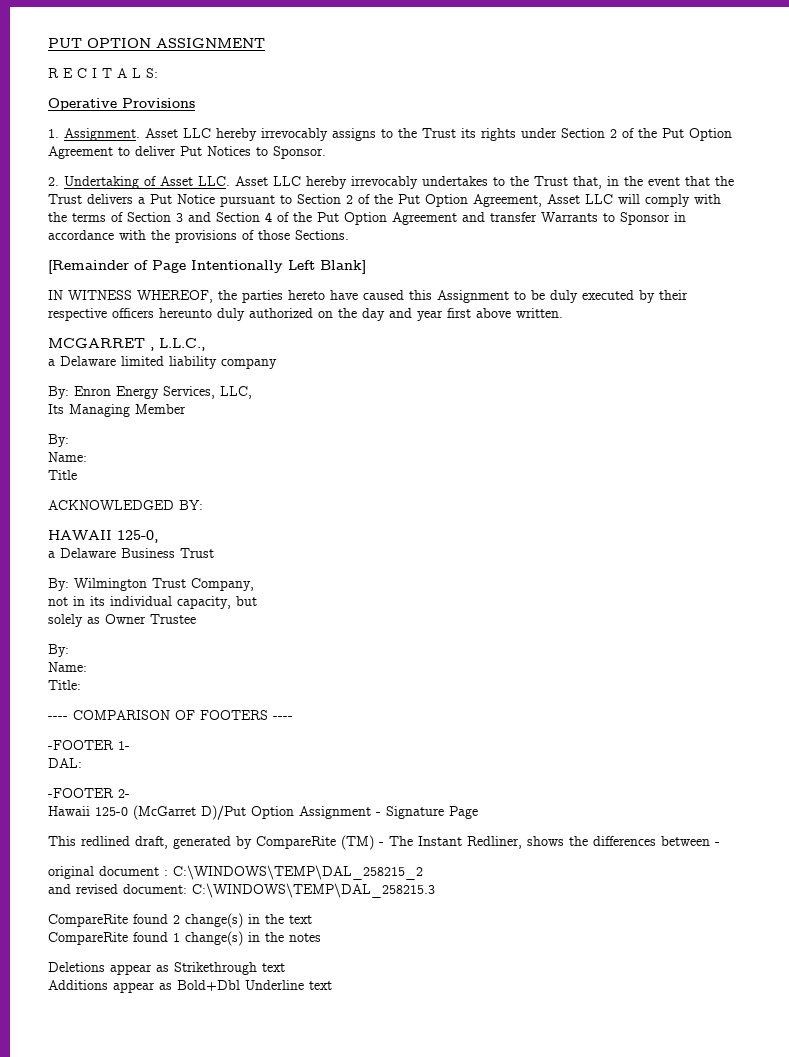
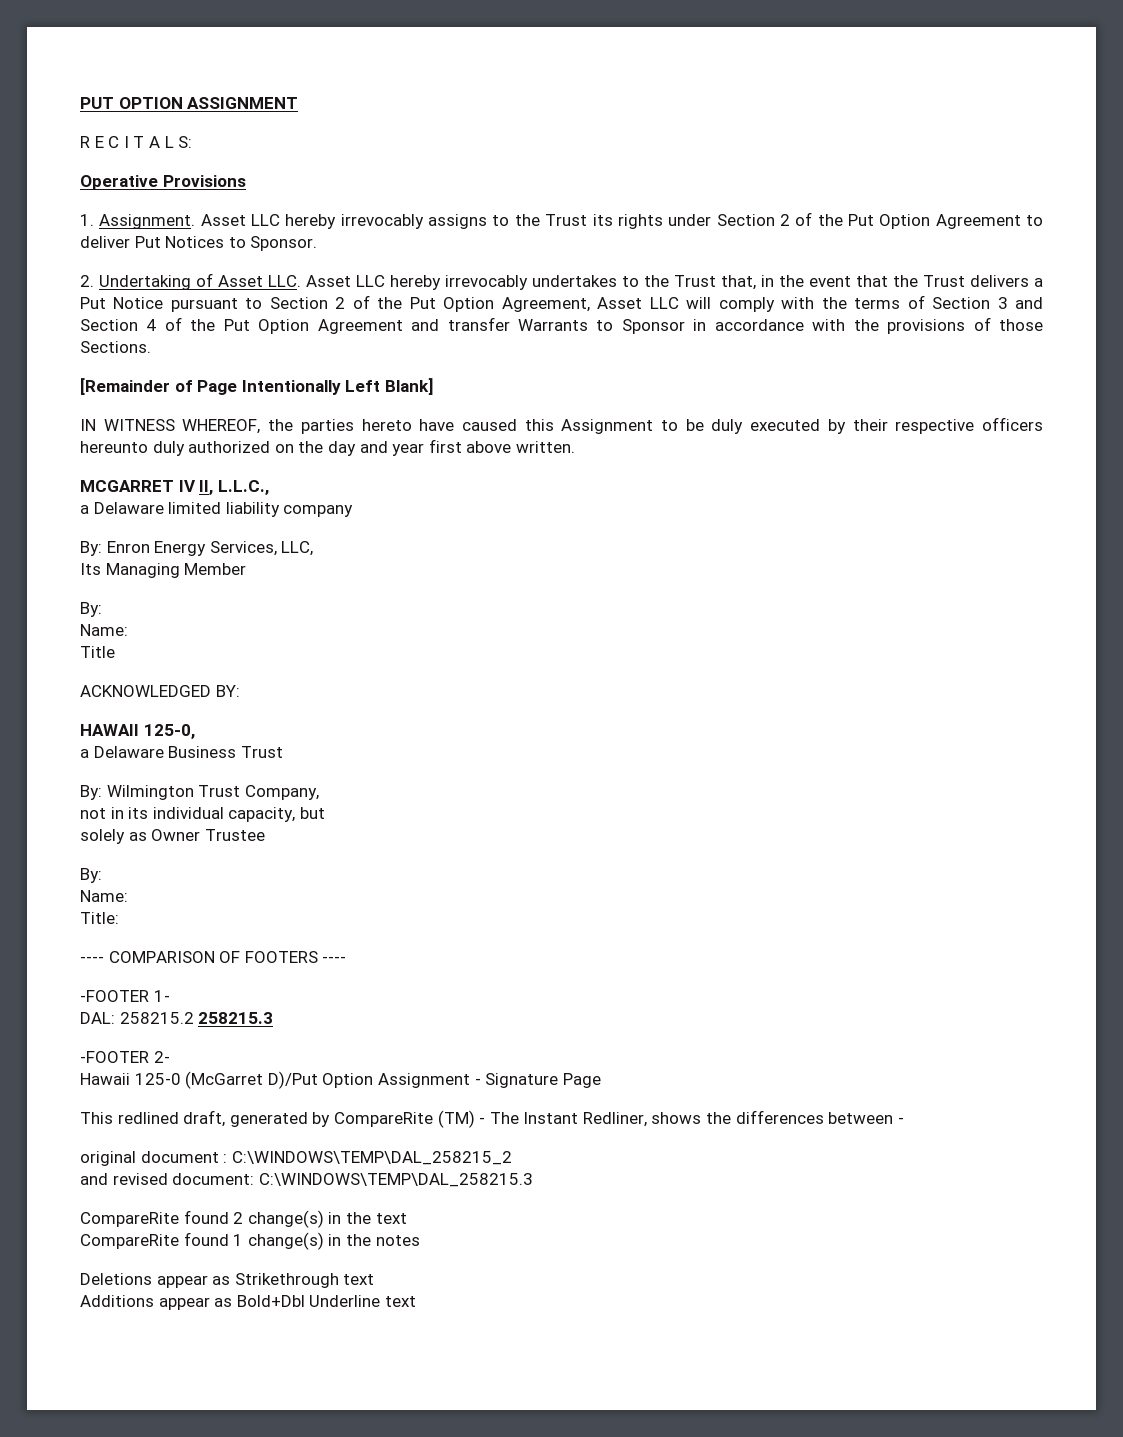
- MCGARRET , L.L.C.,
+ MCGARRET IV II, L.L.C.,
- DAL:
+ DAL: 258215.2 258215.3

